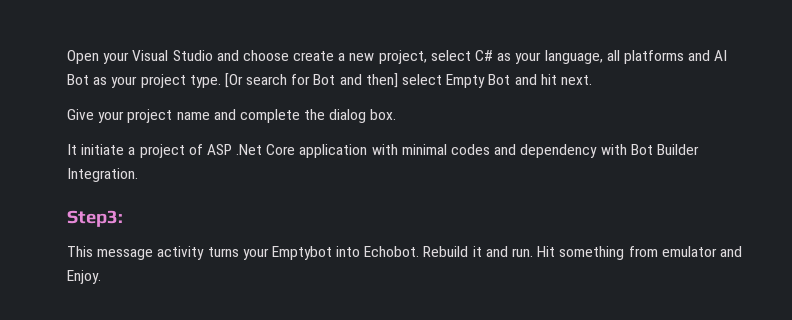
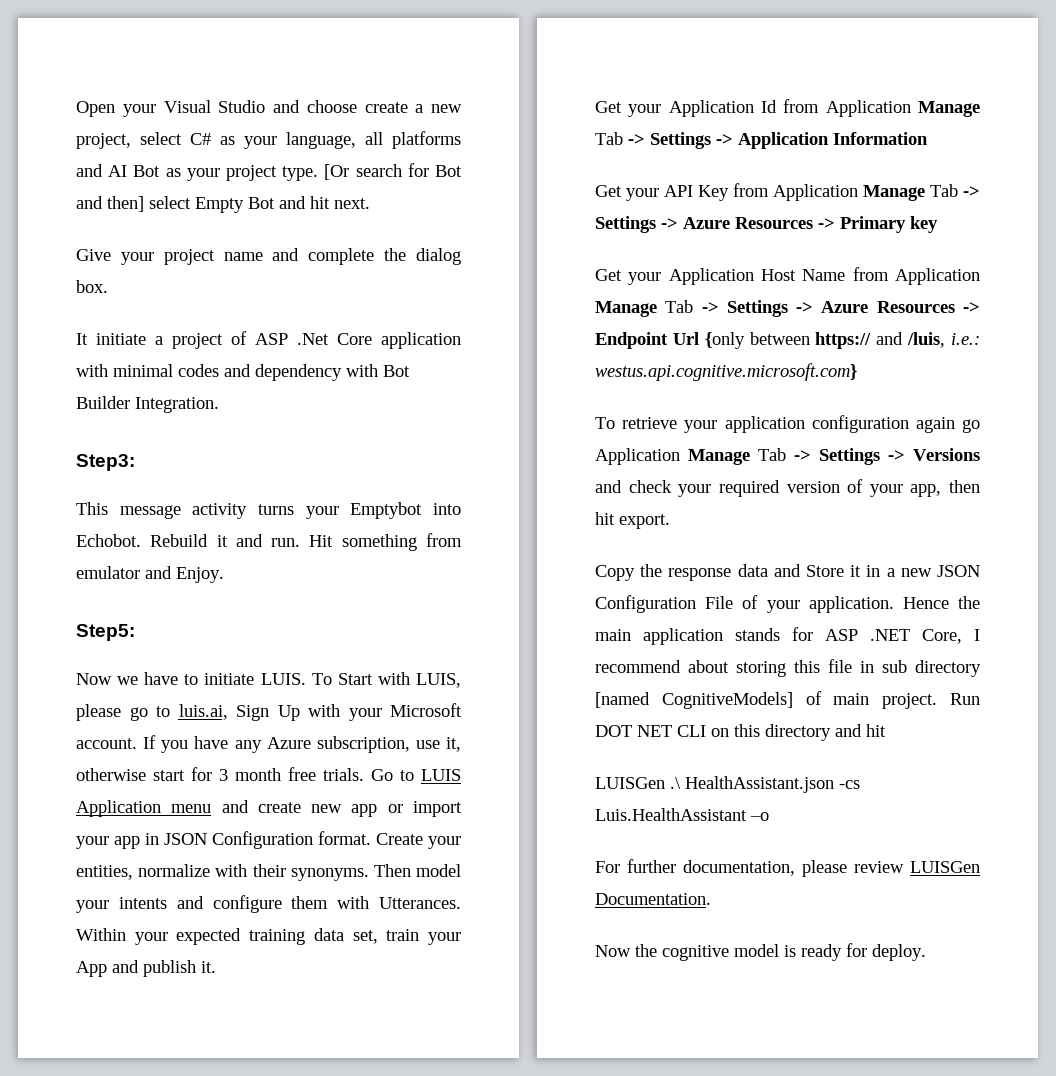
+ Step5:
+ Now we have to initiate LUIS. To Start with LUIS, please go to luis.ai, Sign Up with your Microsoft account. If you have any Azure subscription, use it, otherwise start for 3 month free trials. Go to LUIS Application menu and create new app or import your app in JSON Configuration format. Create your entities, normalize with their synonyms. Then model your intents and configure them with Utterances. Within your expected training data set, train your App and publish it.
+ Get your Application Id from Application Manage Tab -> Settings -> Application Information
+ Get your API Key from Application Manage Tab -> Settings -> Azure Resources -> Primary key
+ Get your Application Host Name from Application Manage Tab -> Settings -> Azure Resources -> Endpoint Url {only between https:// and /luis, i.e.: westus.api.cognitive.microsoft.com}
+ To retrieve your application configuration again go Application Manage Tab -> Settings -> Versions and check your required version of your app, then hit export.
+ Copy the response data and Store it in a new JSON Configuration File of your application. Hence the main application stands for ASP .NET Core, I recommend about storing this file in sub directory [named CognitiveModels] of main project. Run DOT NET CLI on this directory and hit
+ LUISGen .\ HealthAssistant.json -cs Luis.HealthAssistant –o
+ For further documentation, please review LUISGen Documentation.
+ Now the cognitive model is ready for deploy.

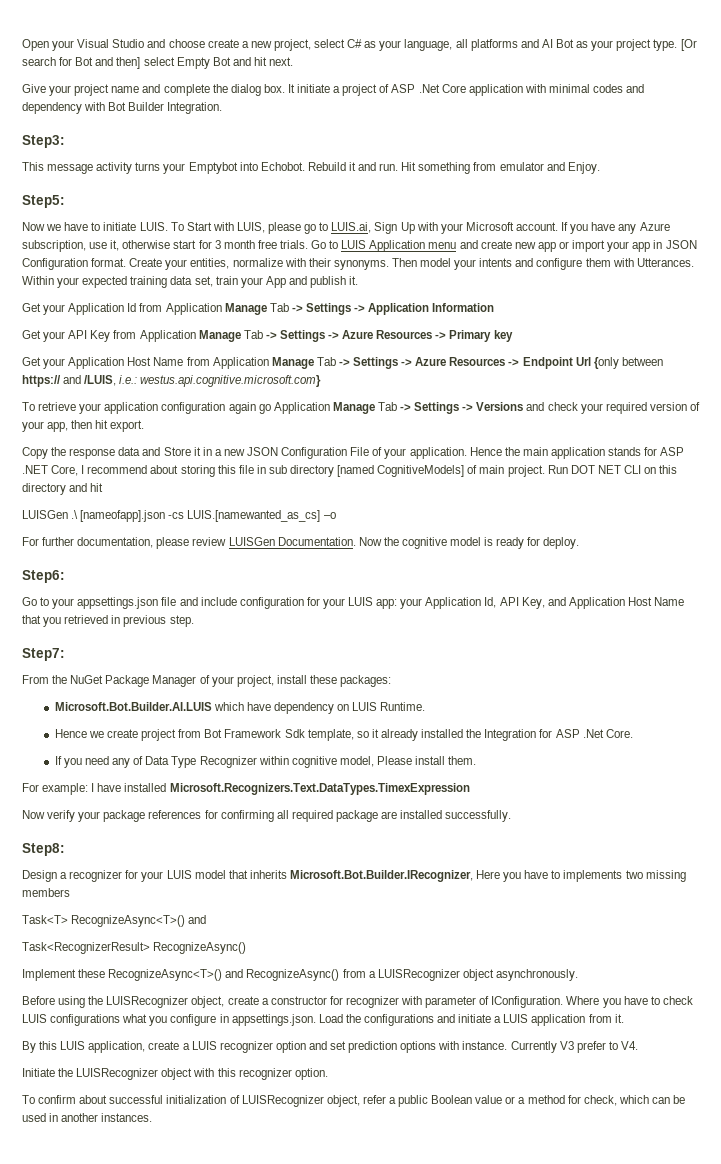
- Give your project name and complete the dialog box.
- It initiate a project of ASP .Net Core application with minimal codes and dependency with Bot Builder Integration.
+ Give your project name and complete the dialog box. It initiate a project of ASP .Net Core application with minimal codes and dependency with Bot Builder Integration.
- To Start with LUIS, please go to luis.ai, Sign Up with your Microsoft account.
+ To Start with LUIS, please go to LUIS.ai, Sign Up with your Microsoft account.
- Get your Application Host Name from Application Manage Tab -> Settings -> Azure Resources -> Endpoint Url {only between https:// and /luis, i.e.: westus.api.cognitive.microsoft.com}
+ Get your Application Host Name from Application Manage Tab -> Settings -> Azure Resources -> Endpoint Url {only between https:// and /LUIS, i.e.: westus.api.cognitive.microsoft.com}
- LUISGen .\ HealthAssistant.json -cs Luis.HealthAssistant –o
+ LUISGen .\ [nameofapp].json -cs LUIS.[namewanted_as_cs] –o
- For further documentation, please review LUISGen Documentation.
- Now the cognitive model is ready for deploy.
+ For further documentation, please review LUISGen Documentation. Now the cognitive model is ready for deploy.
+ Step6:
+ Go to your appsettings.json file and include configuration for your LUIS app: your Application Id, API Key, and Application Host Name that you retrieved in previous step.
+ Step7:
+ From the NuGet Package Manager of your project, install these packages:
+ Microsoft.Bot.Builder.AI.LUIS which have dependency on LUIS Runtime.
+ Hence we create project from Bot Framework Sdk template, so it already installed the Integration for ASP .Net Core.
+ If you need any of Data Type Recognizer within cognitive model, Please install them.
+ For example: I have installed Microsoft.Recognizers.Text.DataTypes.TimexExpression
+ Now verify your package references for confirming all required package are installed successfully.
+ Step8:
+ Design a recognizer for your LUIS model that inherits Microsoft.Bot.Builder.IRecognizer, Here you have to implements two missing members
+ Task<T> RecognizeAsync<T>() and
+ Task<RecognizerResult> RecognizeAsync()
+ Implement these RecognizeAsync<T>() and RecognizeAsync() from a LUISRecognizer object asynchronously.
+ Before using the LUISRecognizer object, create a constructor for recognizer with parameter of IConfiguration. Where you have to check LUIS configurations what you configure in appsettings.json. Load the configurations and initiate a LUIS application from it.
+ By this LUIS application, create a LUIS recognizer option and set prediction options with instance. Currently V3 prefer to V4.
+ Initiate the LUISRecognizer object with this recognizer option.
+ To confirm about successful initialization of LUISRecognizer object, refer a public Boolean value or a method for check, which can be used in another instances.

